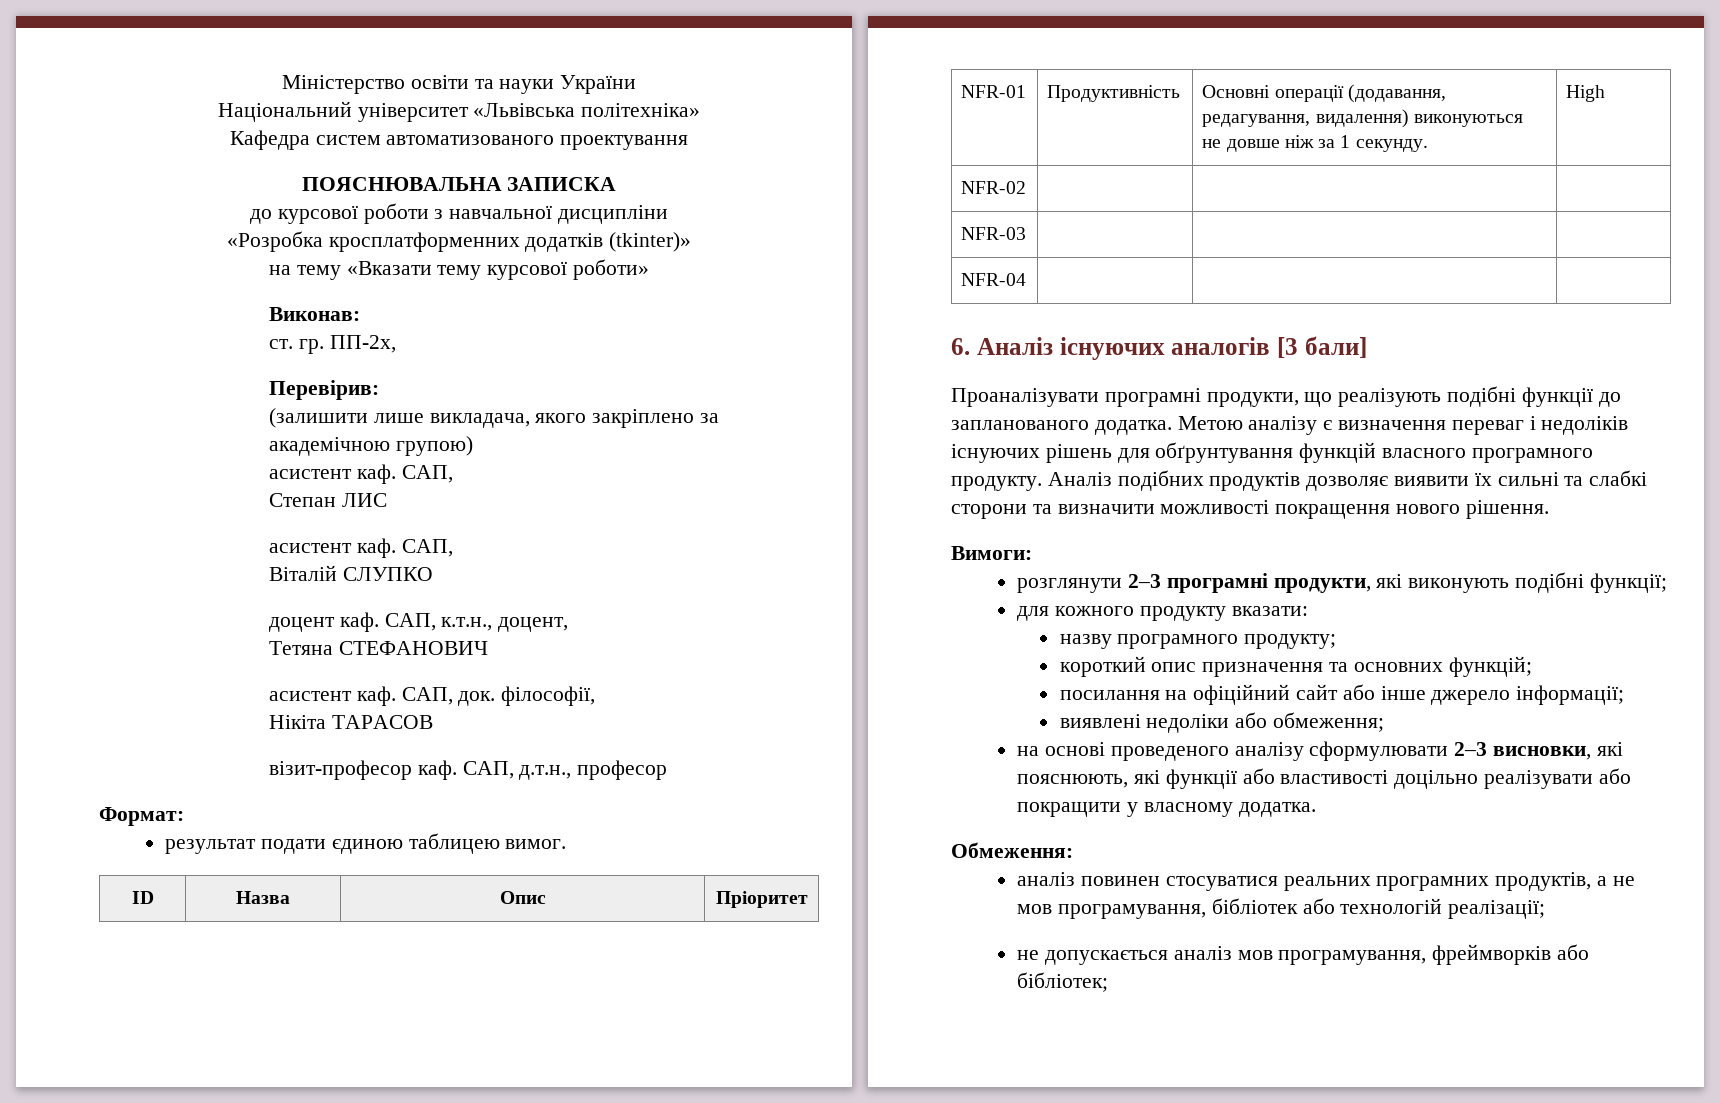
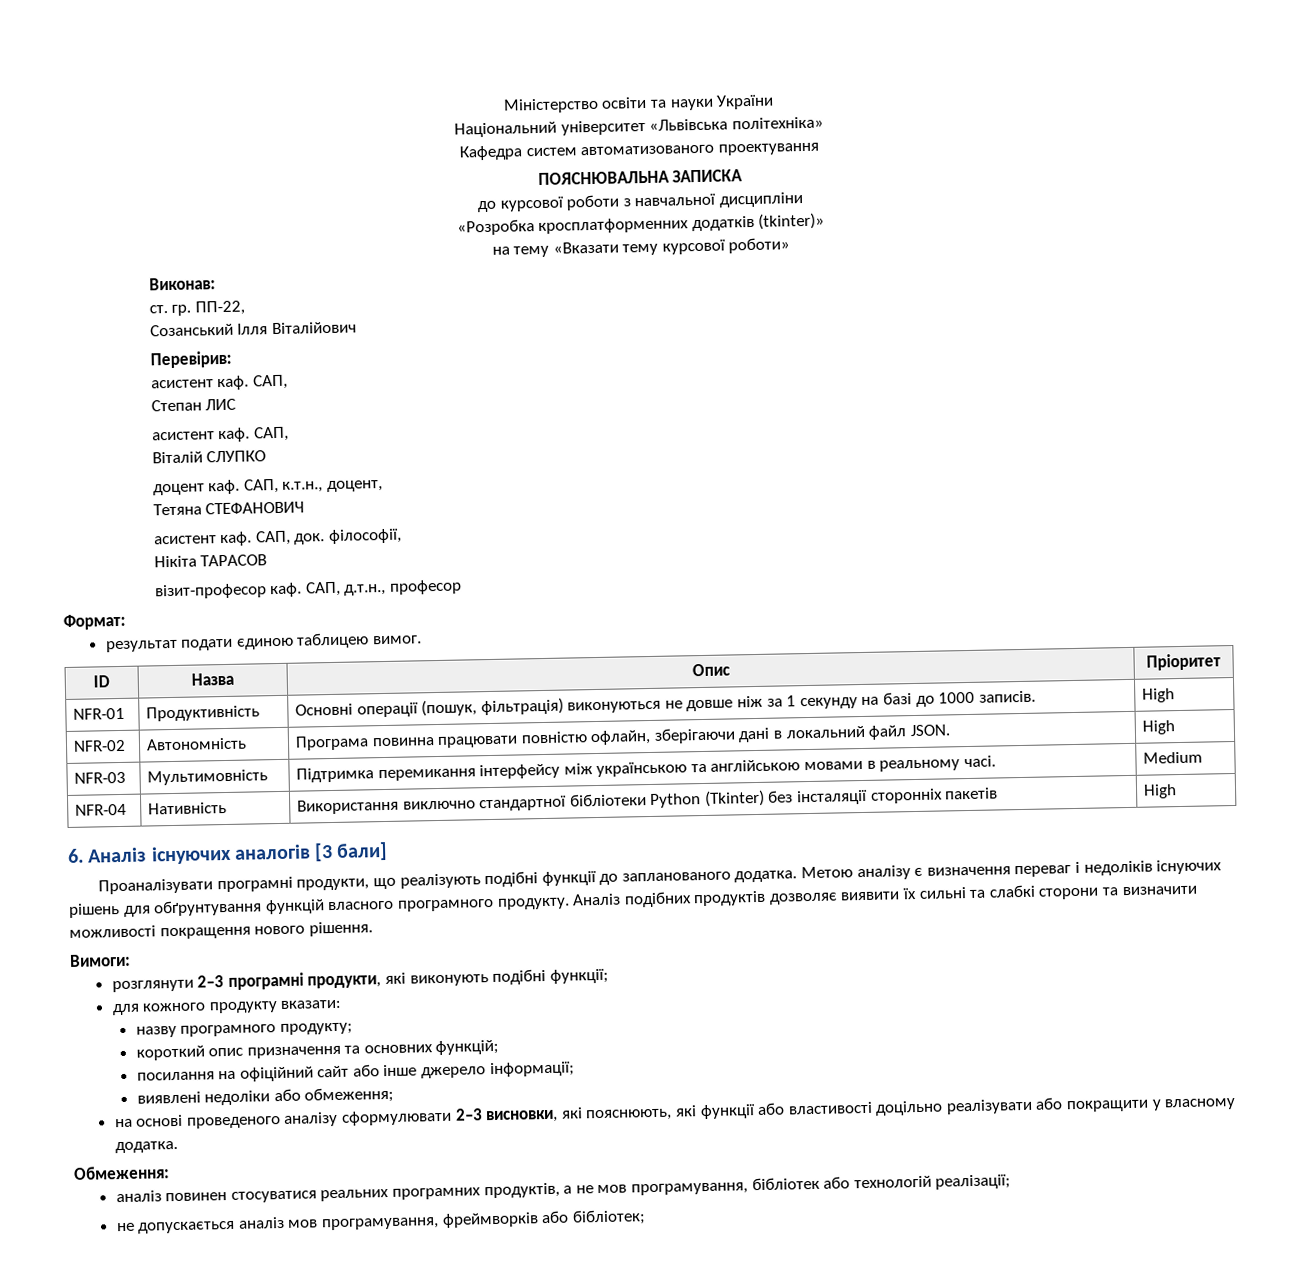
- ПП-2x,
+ ПП-22,
+ Созанський Ілля Віталійович
  Перевірив:
- (залишити лише викладача, якого закріплено за академічною групою)
- NFR-01 | Продуктивність | Основні операції (додавання, редагування, видалення) виконуються не довше ніж за 1 секунду. | High
- NFR-02 | | |
- NFR-03 | | |
- NFR-04 | | |
+ NFR-01 | Продуктивність | Основні операції (пошук, фільтрація) виконуються не довше ніж за 1 секунду на базі до 1000 записів. | High
+ NFR-02 | Автономність | Програма повинна працювати повністю офлайн, зберігаючи дані в локальний файл JSON. | High
+ NFR-03 | Мультимовність | Підтримка перемикання інтерфейсу між українською та англійською мовами в реальному часі. | Medium
+ NFR-04 | Нативність | Використання виключно стандартної бібліотеки Python (Tkinter) без інсталяції сторонніх пакетів | High

